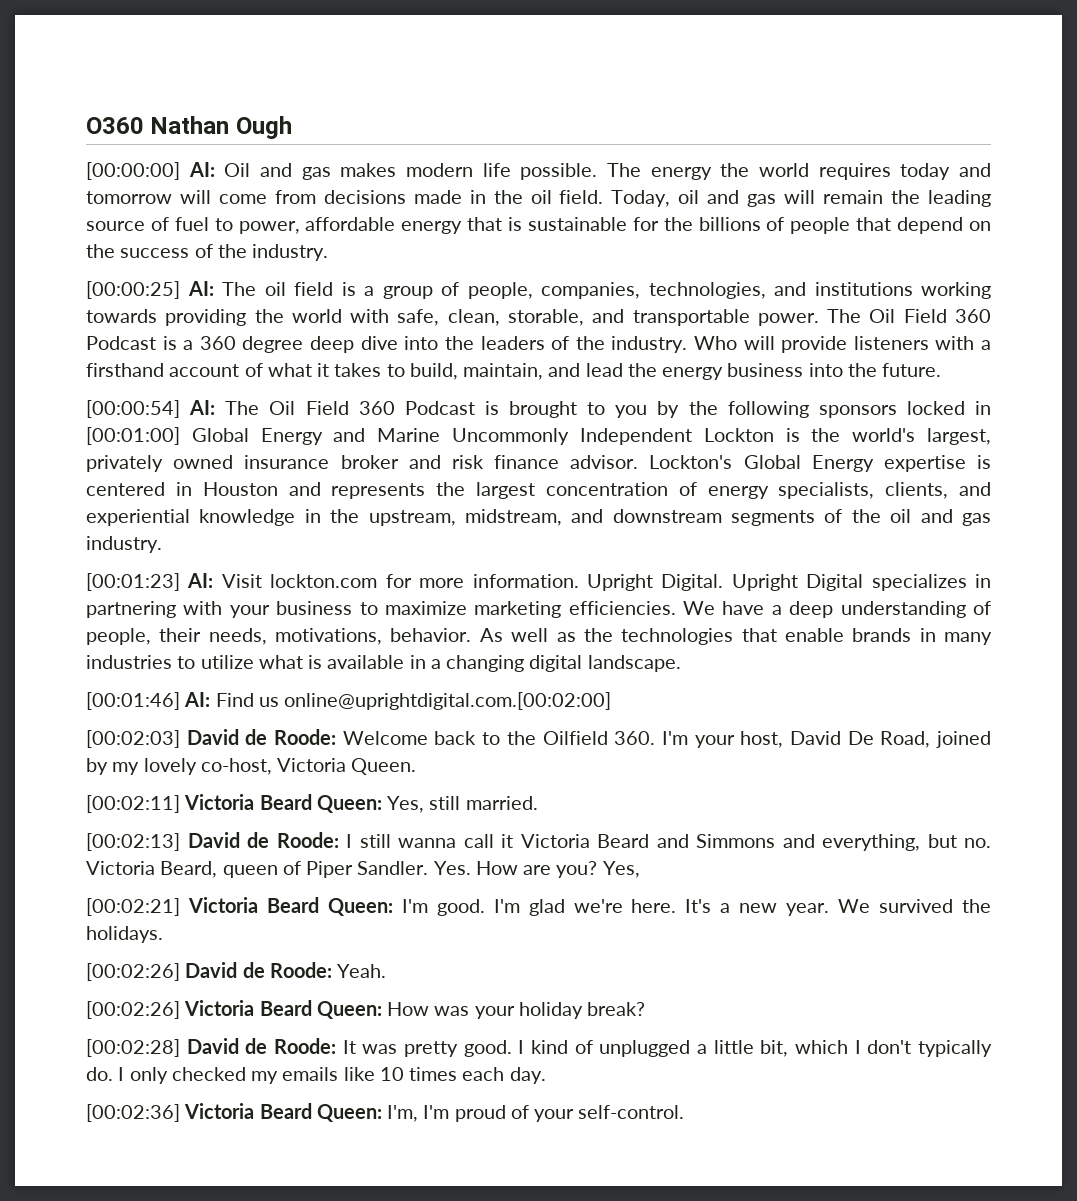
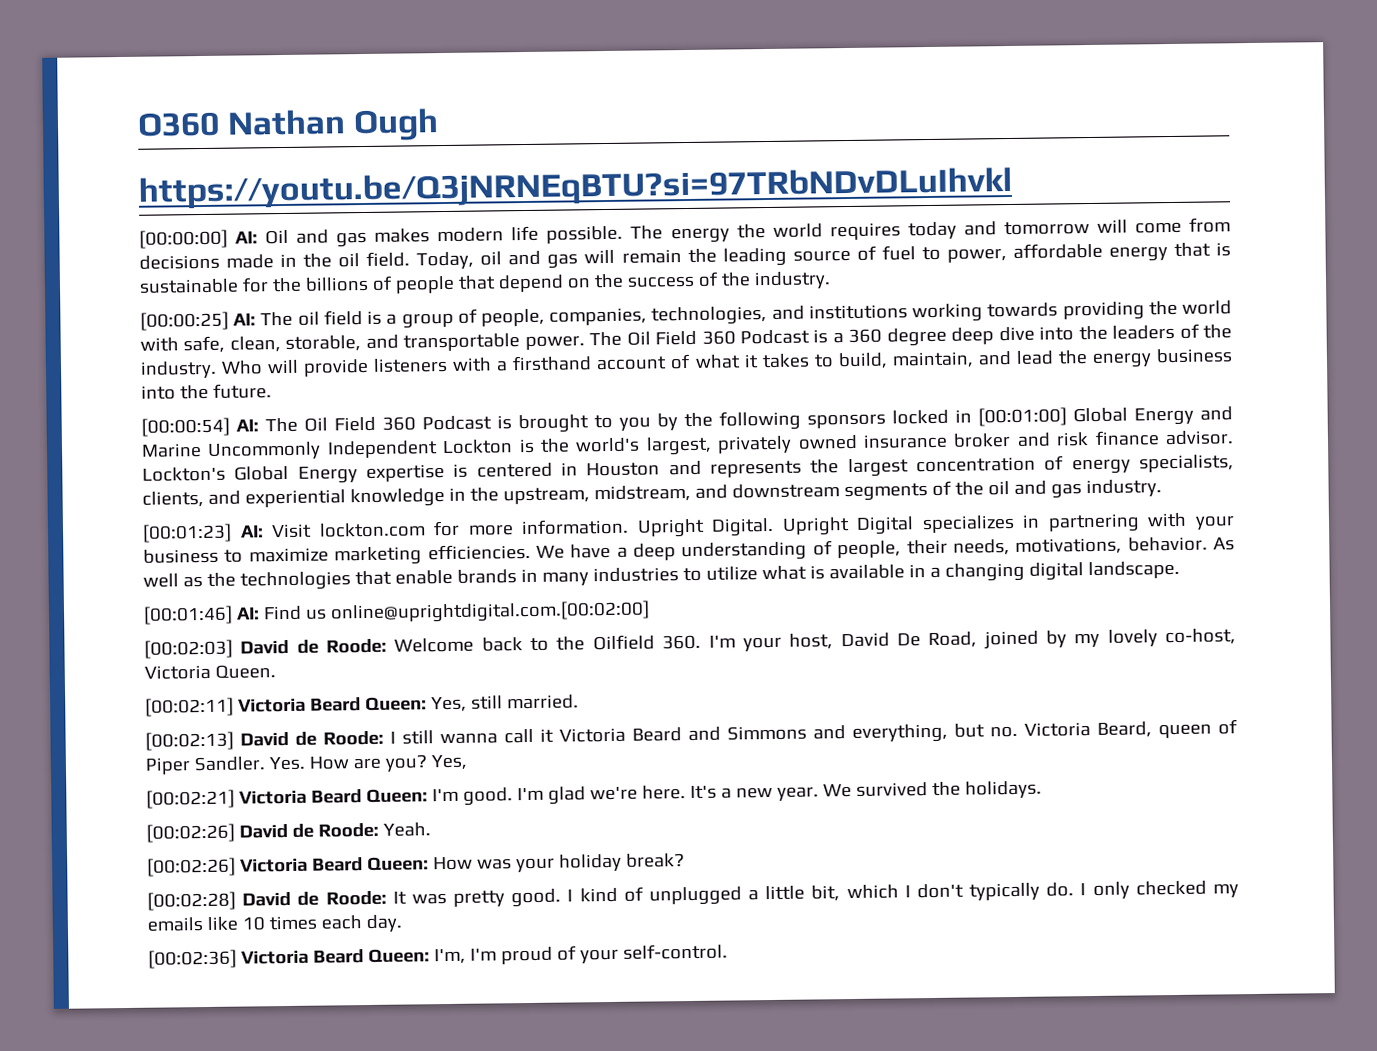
+ https://youtu.be/Q3jNRNEqBTU?si=97TRbNDvDLuIhvkl

